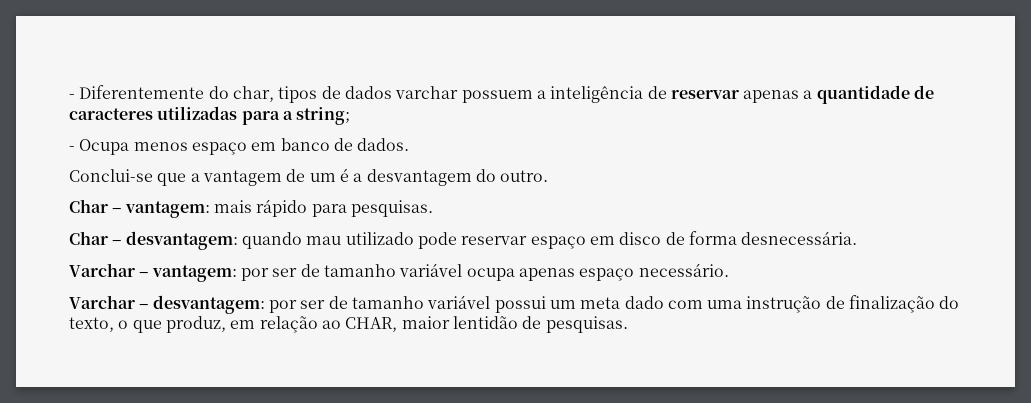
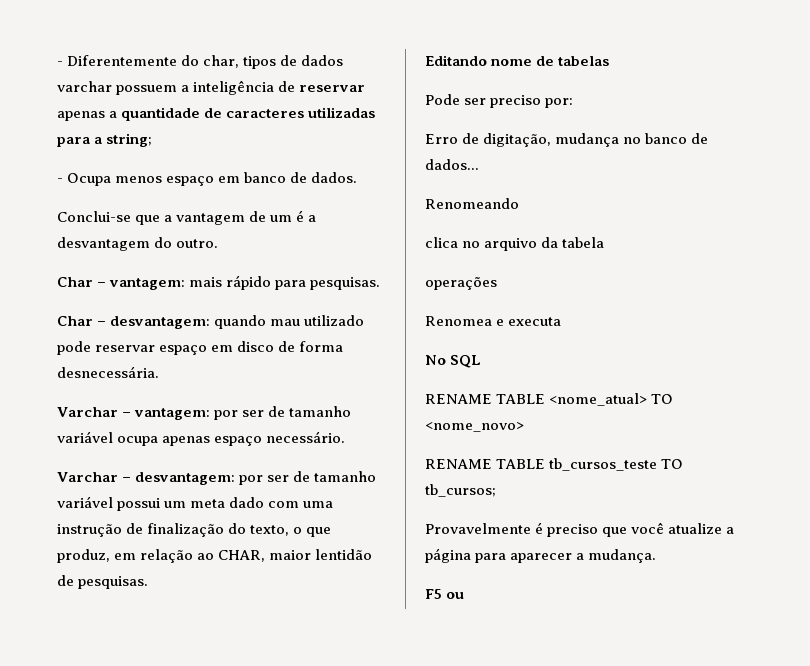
+ Editando nome de tabelas
+ Pode ser preciso por:
+ Erro de digitação, mudança no banco de dados...
+ Renomeando
+ clica no arquivo da tabela
+ operações
+ Renomea e executa
+ No SQL
+ RENAME TABLE <nome_atual> TO <nome_novo>
+ RENAME TABLE tb_cursos_teste TO tb_cursos;
+ Provavelmente é preciso que você atualize a página para aparecer a mudança.
+ F5 ou

